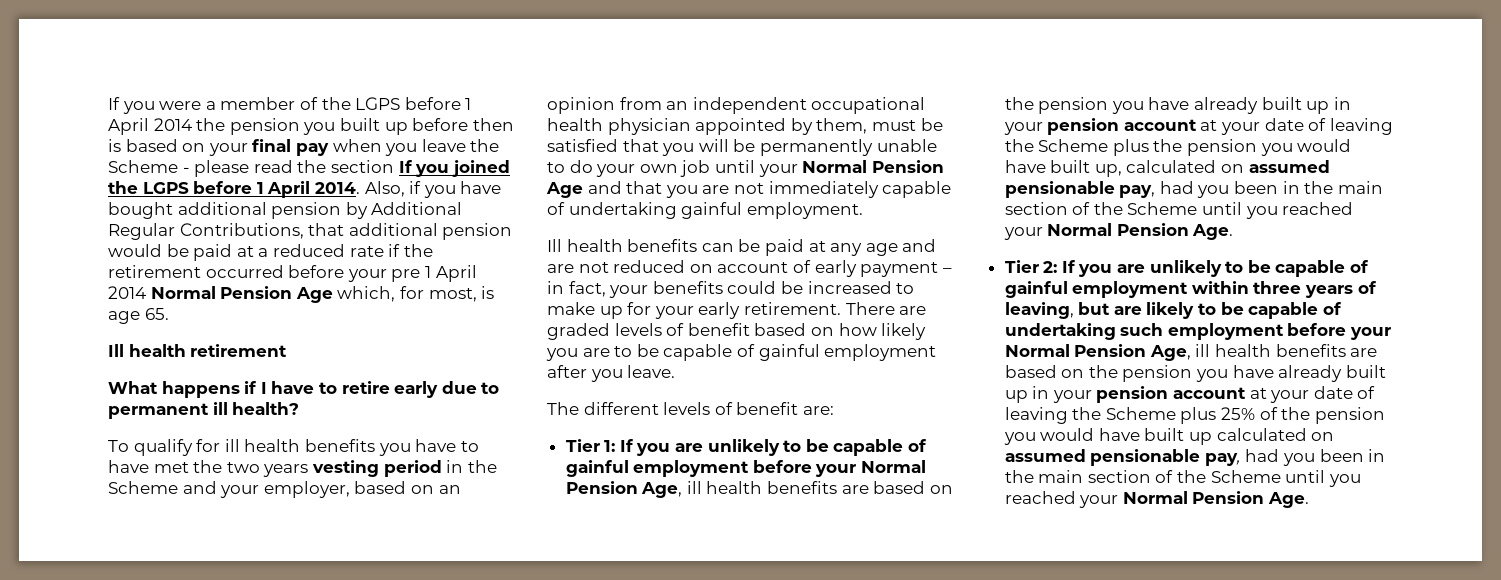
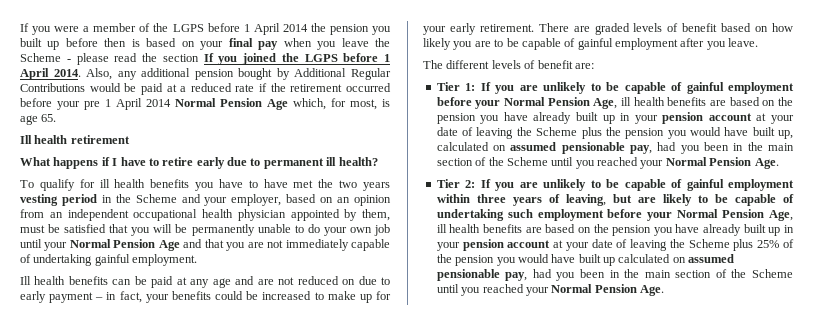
- Also, if you have bought additional pension by Additional Regular Contributions, that additional pension would be paid at a reduced rate if the retirement occurred before your pre 1 April 2014 Normal Pension Age which, for most, is age 65.
+ Also, any additional pension bought by Additional Regular Contributions would be paid at a reduced rate if the retirement occurred before your pre 1 April 2014 Normal Pension Age which, for most, is age 65.
- Ill health benefits can be paid at any age and are not reduced on account of early payment – in fact, your benefits could be increased to make up for your early retirement.
+ Ill health benefits can be paid at any age and are not reduced on due to early payment – in fact, your benefits could be increased to make up for your early retirement.

